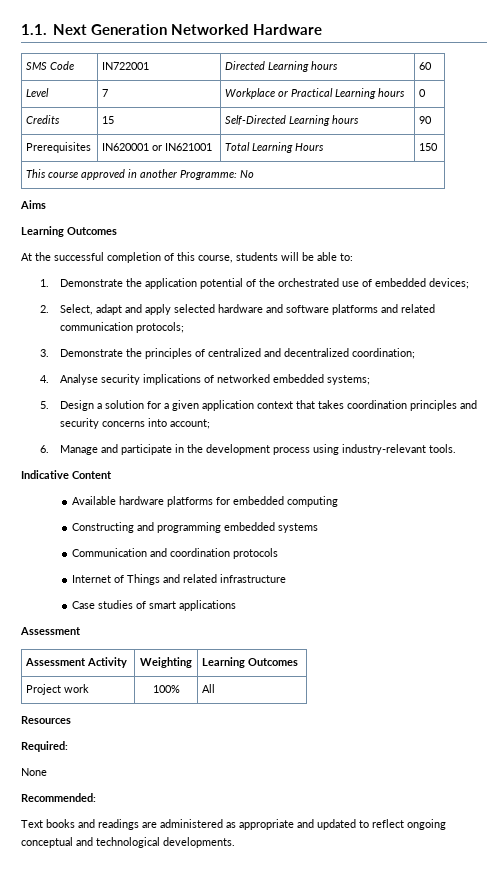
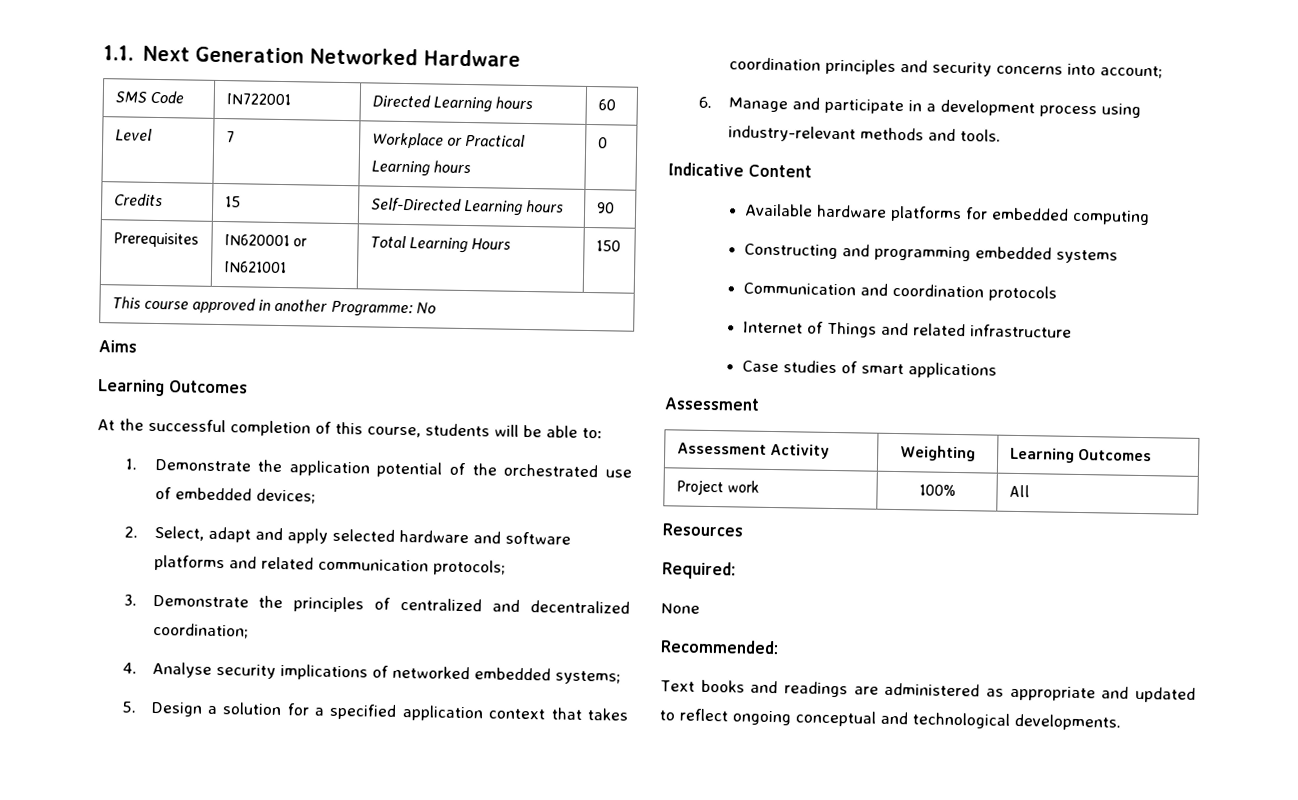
- 5. Design a solution for a given application context that takes coordination principles and security concerns into account;
+ 5. Design a solution for a specified application context that takes coordination principles and security concerns into account;
- 6. Manage and participate in the development process using industry-relevant tools.
+ 6. Manage and participate in a development process using industry-relevant methods and tools.

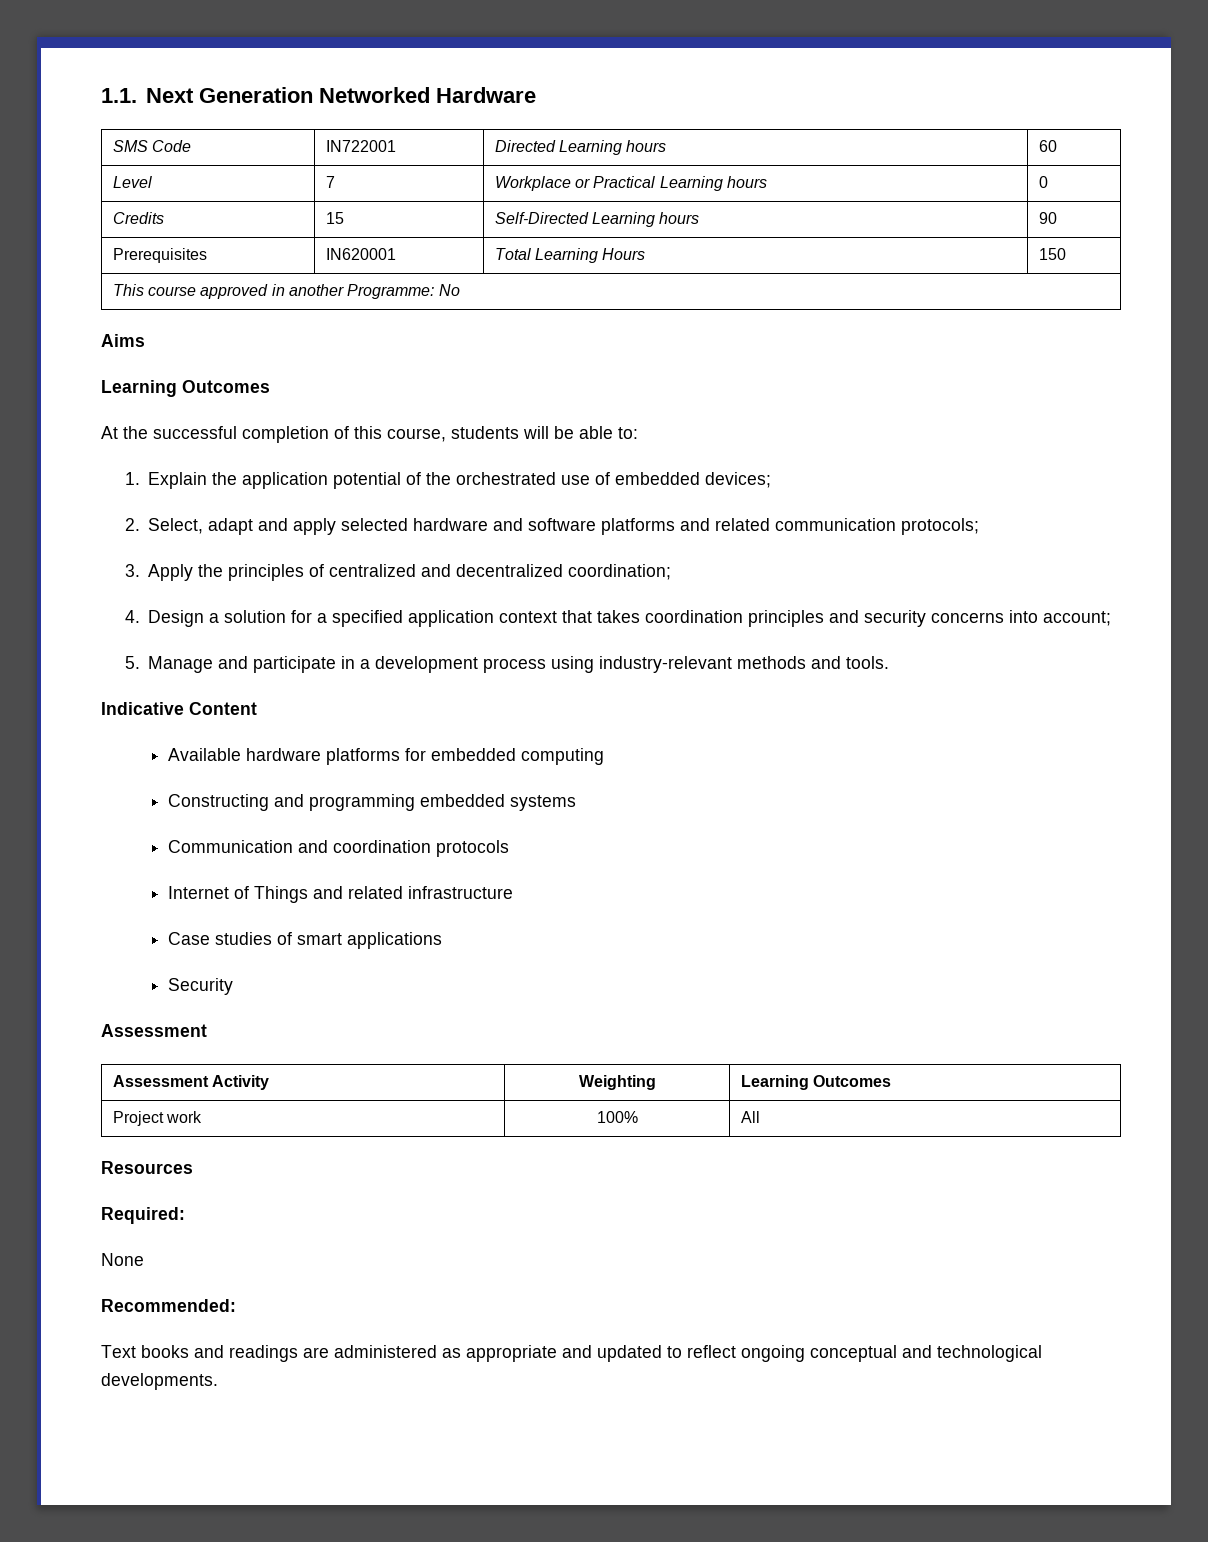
- Prerequisites | IN620001 or IN621001 | Total Learning Hours | 150
+ Prerequisites | IN620001 | Total Learning Hours | 150
- 1. Demonstrate the application potential of the orchestrated use of embedded devices;
+ 1. Explain the application potential of the orchestrated use of embedded devices;
- 3. Demonstrate the principles of centralized and decentralized coordination;
+ 3. Apply the principles of centralized and decentralized coordination;
- 4. Analyse security implications of networked embedded systems;
- 5. Design a solution for a specified application context that takes coordination principles and security concerns into account;
+ 4. Design a solution for a specified application context that takes coordination principles and security concerns into account;
- 6. Manage and participate in a development process using industry-relevant methods and tools.
+ 5. Manage and participate in a development process using industry-relevant methods and tools.
+ Security

